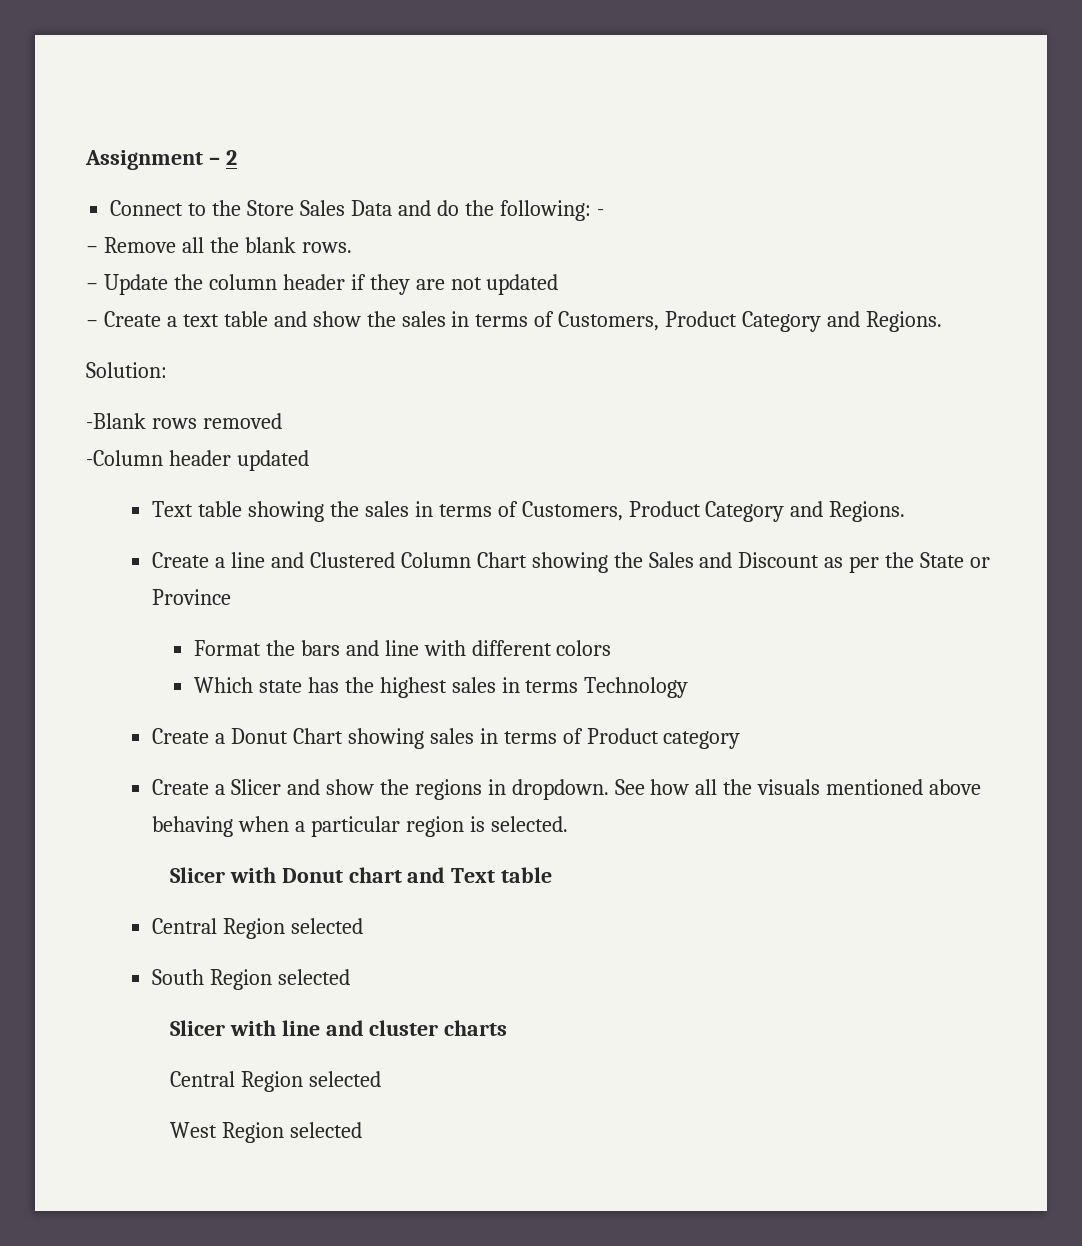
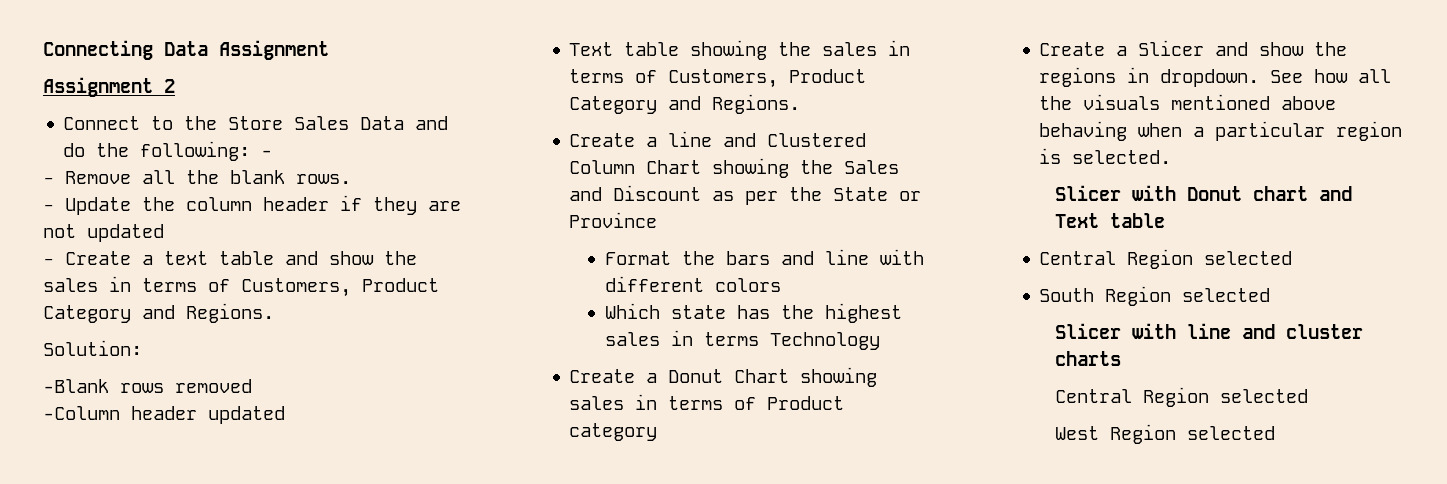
- Assignment – 2
+ Connecting Data Assignment
+ Assignment 2

